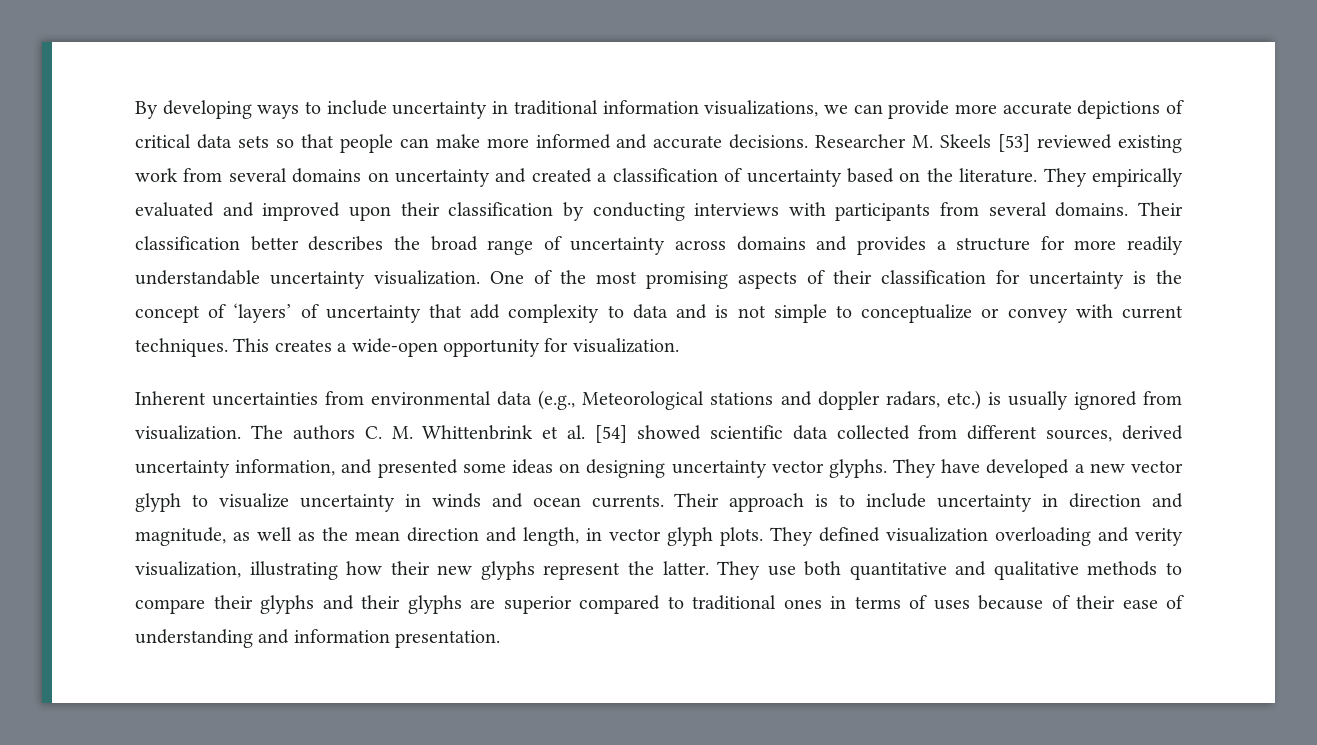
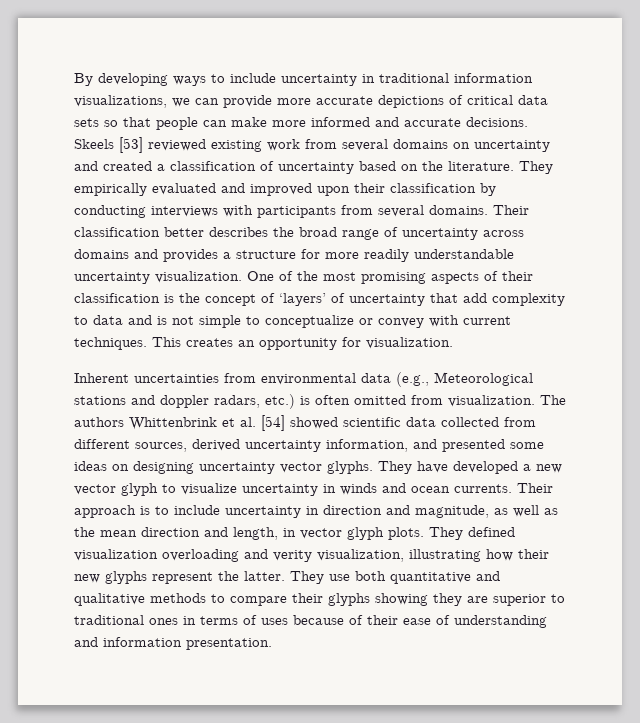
- Researcher M. Skeels [53] reviewed existing work from several domains on uncertainty and created a classification of uncertainty based on the literature.
+ Skeels [53] reviewed existing work from several domains on uncertainty and created a classification of uncertainty based on the literature.
- One of the most promising aspects of their classification for uncertainty is the concept of ‘layers’ of uncertainty that add complexity to data and is not simple to conceptualize or convey with current techniques.
+ One of the most promising aspects of their classification is the concept of ‘layers’ of uncertainty that add complexity to data and is not simple to conceptualize or convey with current techniques.
- This creates a wide-open opportunity for visualization.
+ This creates an opportunity for visualization.
- Inherent uncertainties from environmental data (e.g., Meteorological stations and doppler radars, etc.) is usually ignored from visualization.
+ Inherent uncertainties from environmental data (e.g., Meteorological stations and doppler radars, etc.) is often omitted from visualization.
- The authors C. M. Whittenbrink et al. [54] showed scientific data collected from different sources, derived uncertainty information, and presented some ideas on designing uncertainty vector glyphs.
+ The authors Whittenbrink et al. [54] showed scientific data collected from different sources, derived uncertainty information, and presented some ideas on designing uncertainty vector glyphs.
- They use both quantitative and qualitative methods to compare their glyphs and their glyphs are superior compared to traditional ones in terms of uses because of their ease of understanding and information presentation.
+ They use both quantitative and qualitative methods to compare their glyphs showing they are superior to traditional ones in terms of uses because of their ease of understanding and information presentation.

